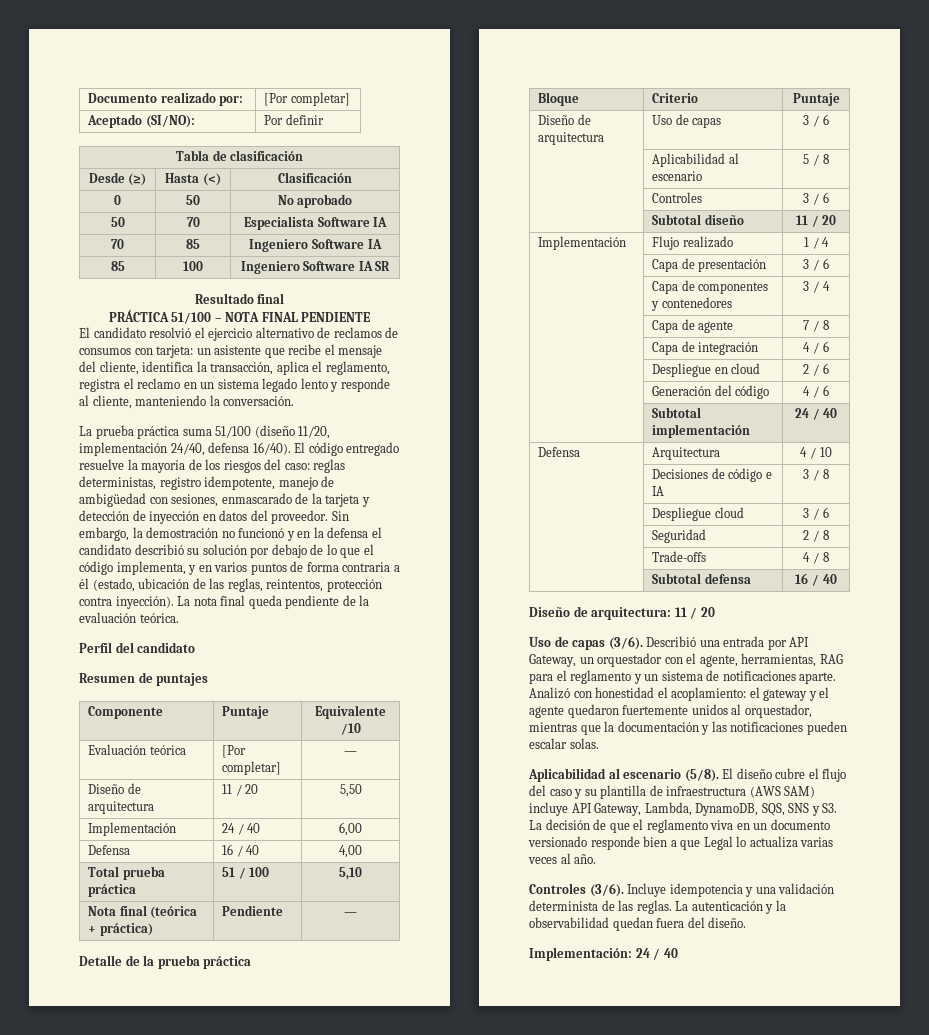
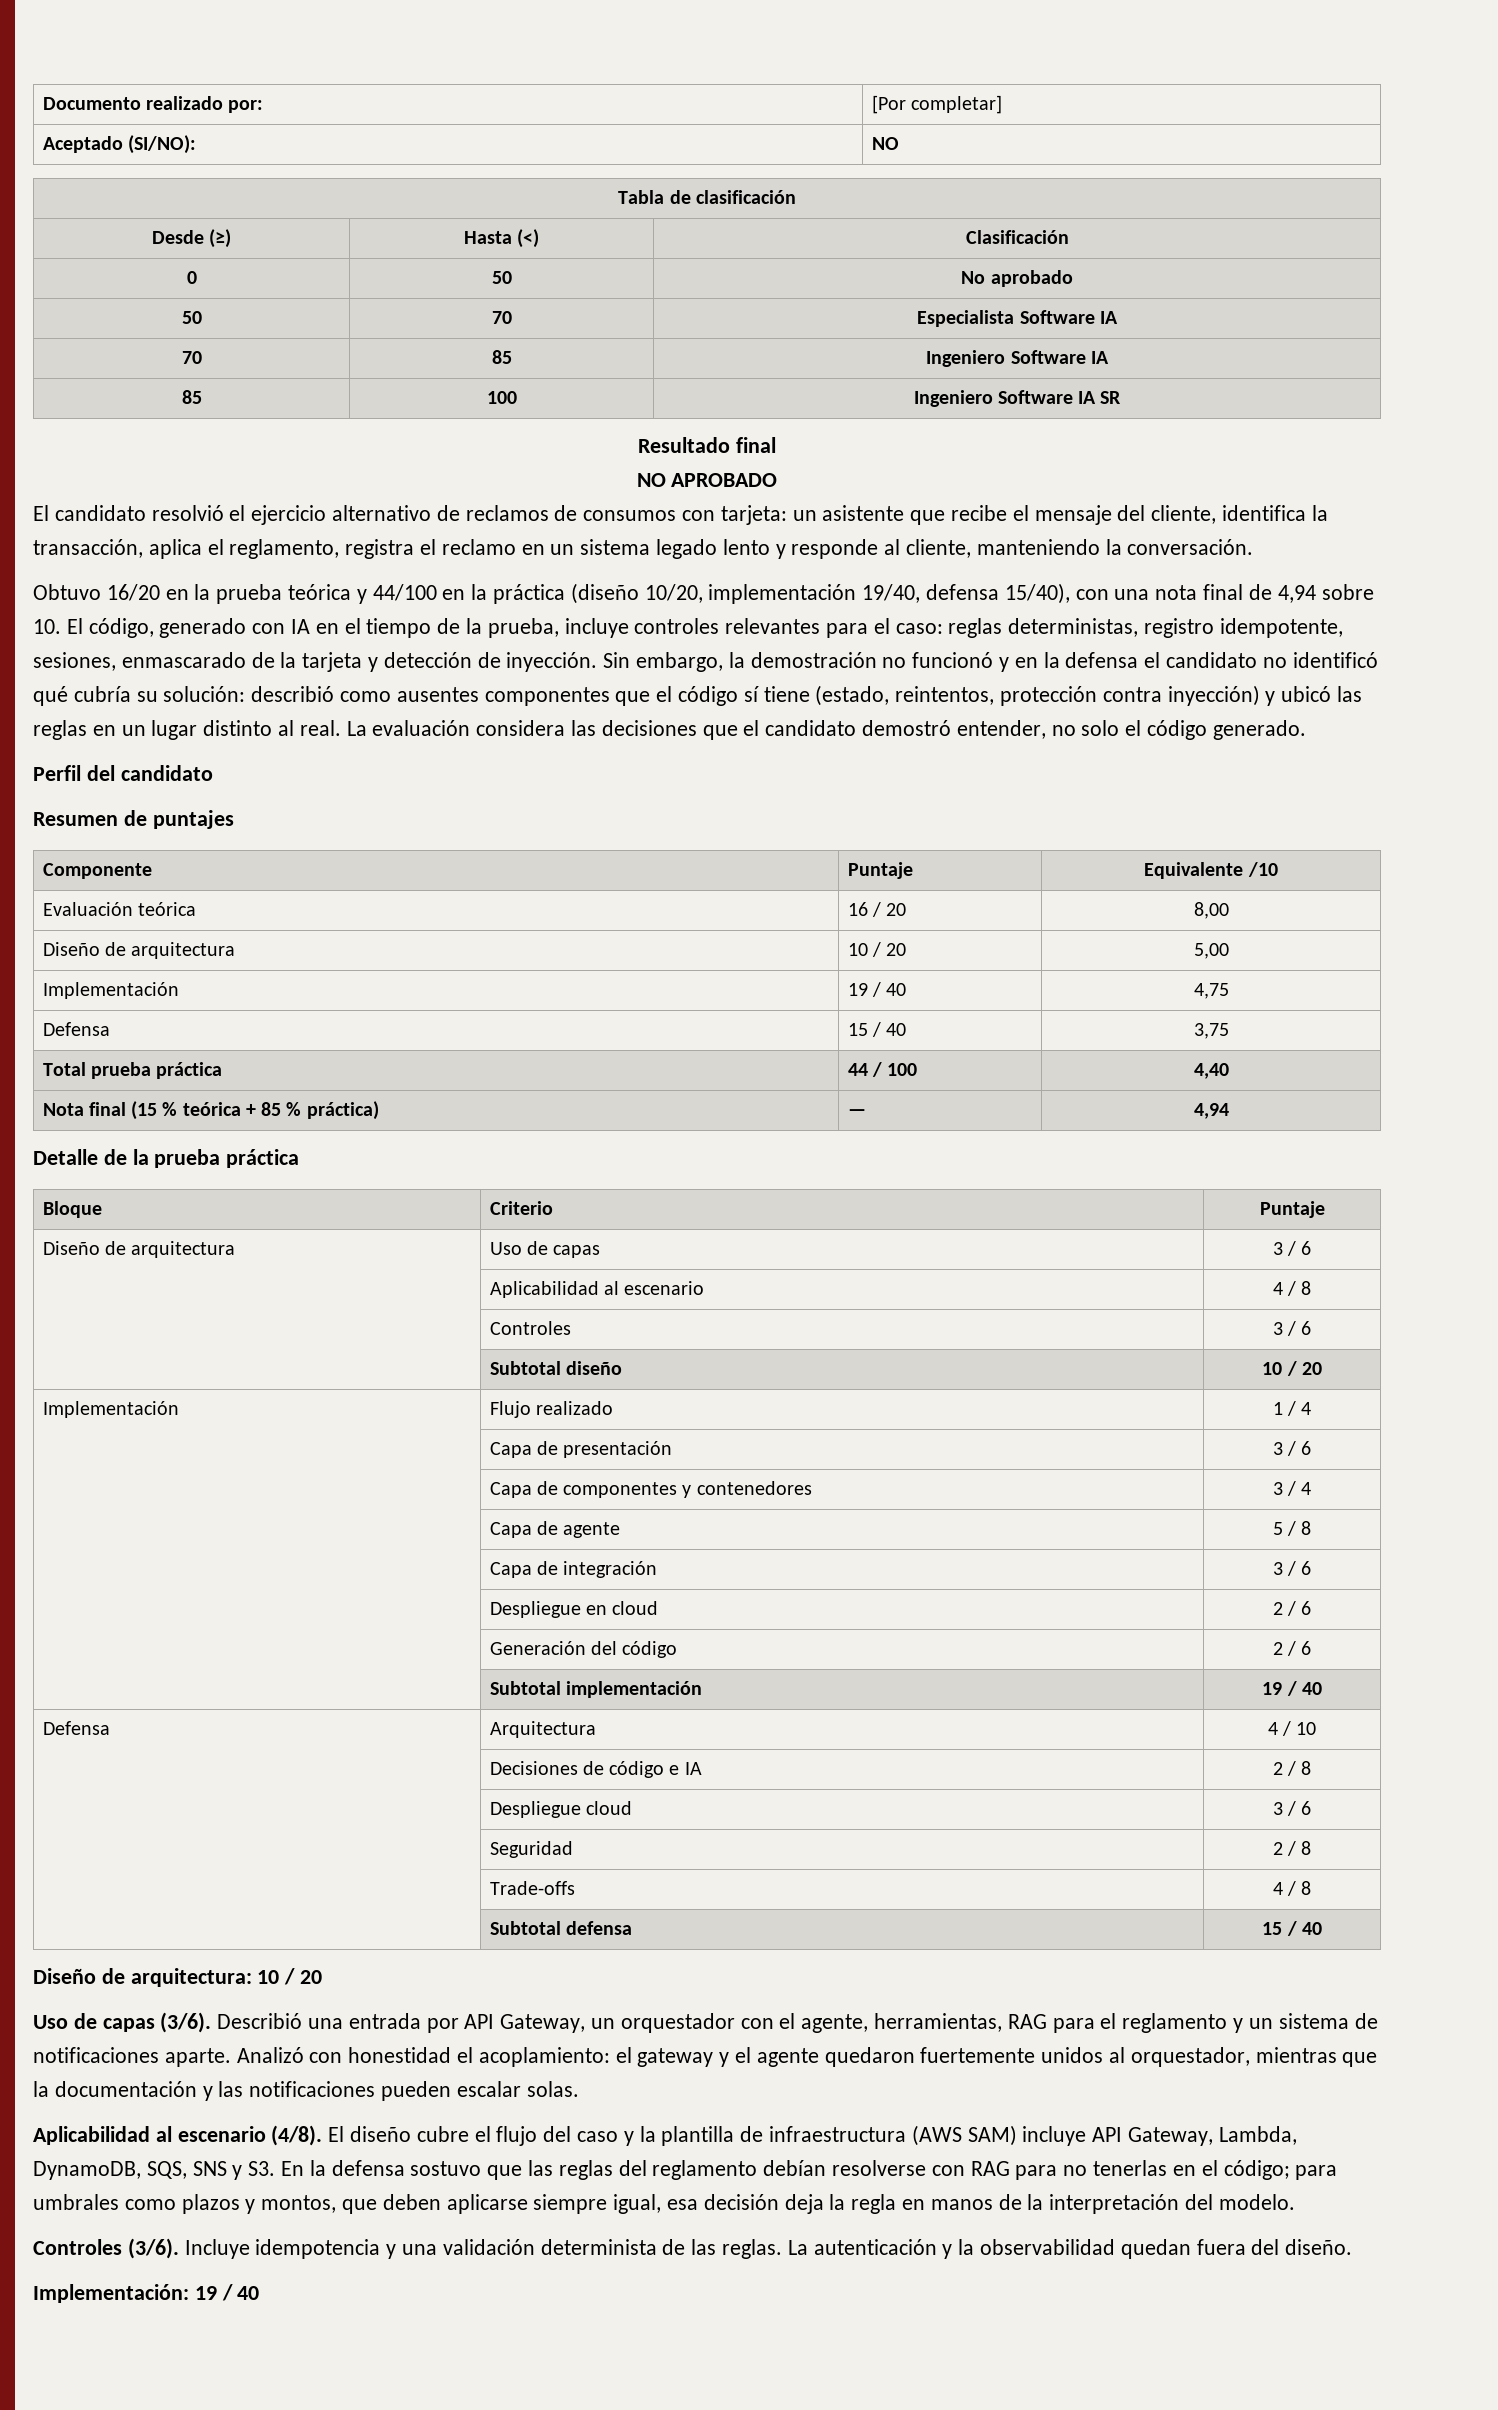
- Aceptado (SI/NO): | Por definir
+ Aceptado (SI/NO): | NO
- PRÁCTICA 51/100 – NOTA FINAL PENDIENTE
+ NO APROBADO
- La prueba práctica suma 51/100 (diseño 11/20, implementación 24/40, defensa 16/40). El código entregado resuelve la mayoría de los riesgos del caso: reglas deterministas, registro idempotente, manejo de ambigüedad con sesiones, enmascarado de la tarjeta y detección de inyección en datos del proveedor.
+ Obtuvo 16/20 en la prueba teórica y 44/100 en la práctica (diseño 10/20, implementación 19/40, defensa 15/40), con una nota final de 4,94 sobre 10. El código, generado con IA en el tiempo de la prueba, incluye controles relevantes para el caso: reglas deterministas, registro idempotente, sesiones, enmascarado de la tarjeta y detección de inyección.
- Sin embargo, la demostración no funcionó y en la defensa el candidato describió su solución por debajo de lo que el código implementa, y en varios puntos de forma contraria a él (estado, ubicación de las reglas, reintentos, protección contra inyección). La nota final queda pendiente de la evaluación teórica.
+ Sin embargo, la demostración no funcionó y en la defensa el candidato no identificó qué cubría su solución: describió como ausentes componentes que el código sí tiene (estado, reintentos, protección contra inyección) y ubicó las reglas en un lugar distinto al real. La evaluación considera las decisiones que el candidato demostró entender, no solo el código generado.
- Evaluación teórica | [Por completar] | —
- Diseño de arquitectura | 11 / 20 | 5,50
- Implementación | 24 / 40 | 6,00
- Defensa | 16 / 40 | 4,00
+ Evaluación teórica | 16 / 20 | 8,00
+ Diseño de arquitectura | 10 / 20 | 5,00
+ Implementación | 19 / 40 | 4,75
+ Defensa | 15 / 40 | 3,75
- Total prueba práctica | 51 / 100 | 5,10
+ Total prueba práctica | 44 / 100 | 4,40
- Nota final (teórica + práctica) | Pendiente | —
+ Nota final (15 % teórica + 85 % práctica) | — | 4,94
- | Aplicabilidad al escenario | 5 / 8
+ | Aplicabilidad al escenario | 4 / 8
- | Subtotal diseño | 11 / 20
+ | Subtotal diseño | 10 / 20
- | Capa de agente | 7 / 8
+ | Capa de agente | 5 / 8
- | Capa de integración | 4 / 6
+ | Capa de integración | 3 / 6
- | Generación del código | 4 / 6
+ | Generación del código | 2 / 6
- | Subtotal implementación | 24 / 40
+ | Subtotal implementación | 19 / 40
- | Decisiones de código e IA | 3 / 8
+ | Decisiones de código e IA | 2 / 8
- | Subtotal defensa | 16 / 40
+ | Subtotal defensa | 15 / 40
- Diseño de arquitectura: 11 / 20
+ Diseño de arquitectura: 10 / 20
- Aplicabilidad al escenario (5/8).
+ Aplicabilidad al escenario (4/8).
- El diseño cubre el flujo del caso y su plantilla de infraestructura (AWS SAM) incluye API Gateway, Lambda, DynamoDB, SQS, SNS y S3. La decisión de que el reglamento viva en un documento versionado responde bien a que Legal lo actualiza varias veces al año.
+ El diseño cubre el flujo del caso y la plantilla de infraestructura (AWS SAM) incluye API Gateway, Lambda, DynamoDB, SQS, SNS y S3. En la defensa sostuvo que las reglas del reglamento debían resolverse con RAG para no tenerlas en el código; para umbrales como plazos y montos, que deben aplicarse siempre igual, esa decisión deja la regla en manos de la interpretación del modelo.
- Implementación: 24 / 40
+ Implementación: 19 / 40

